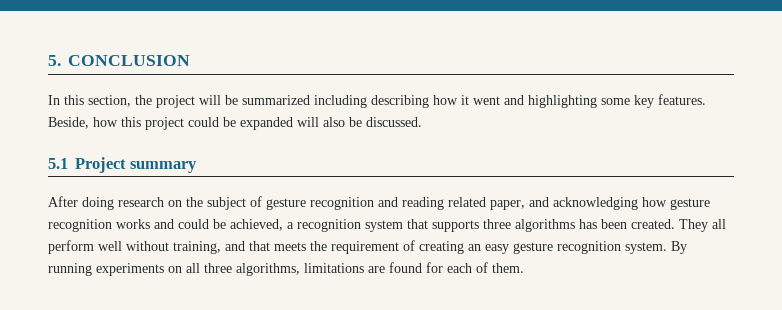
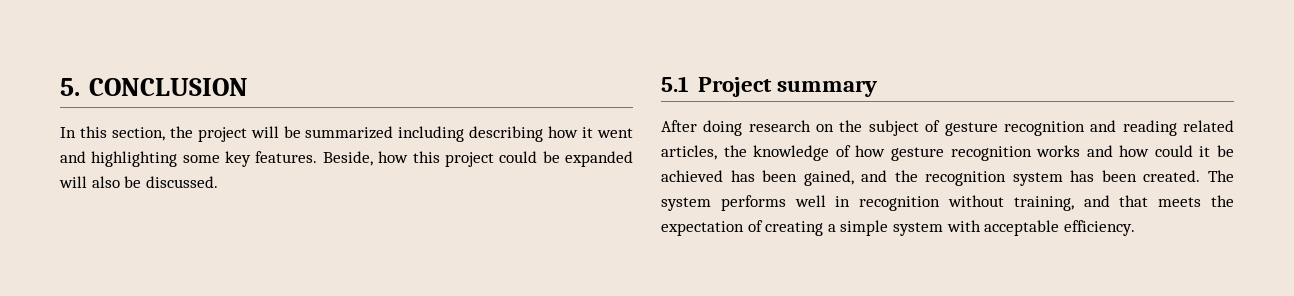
- After doing research on the subject of gesture recognition and reading related paper, and acknowledging how gesture recognition works and could be achieved, a recognition system that supports three algorithms has been created. They all perform well without training, and that meets the requirement of creating an easy gesture recognition system. By running experiments on all three algorithms, limitations are found for each of them.
+ After doing research on the subject of gesture recognition and reading related articles, the knowledge of how gesture recognition works and how could it be achieved has been gained, and the recognition system has been created. The system performs well in recognition without training, and that meets the expectation of creating a simple system with acceptable efficiency.

